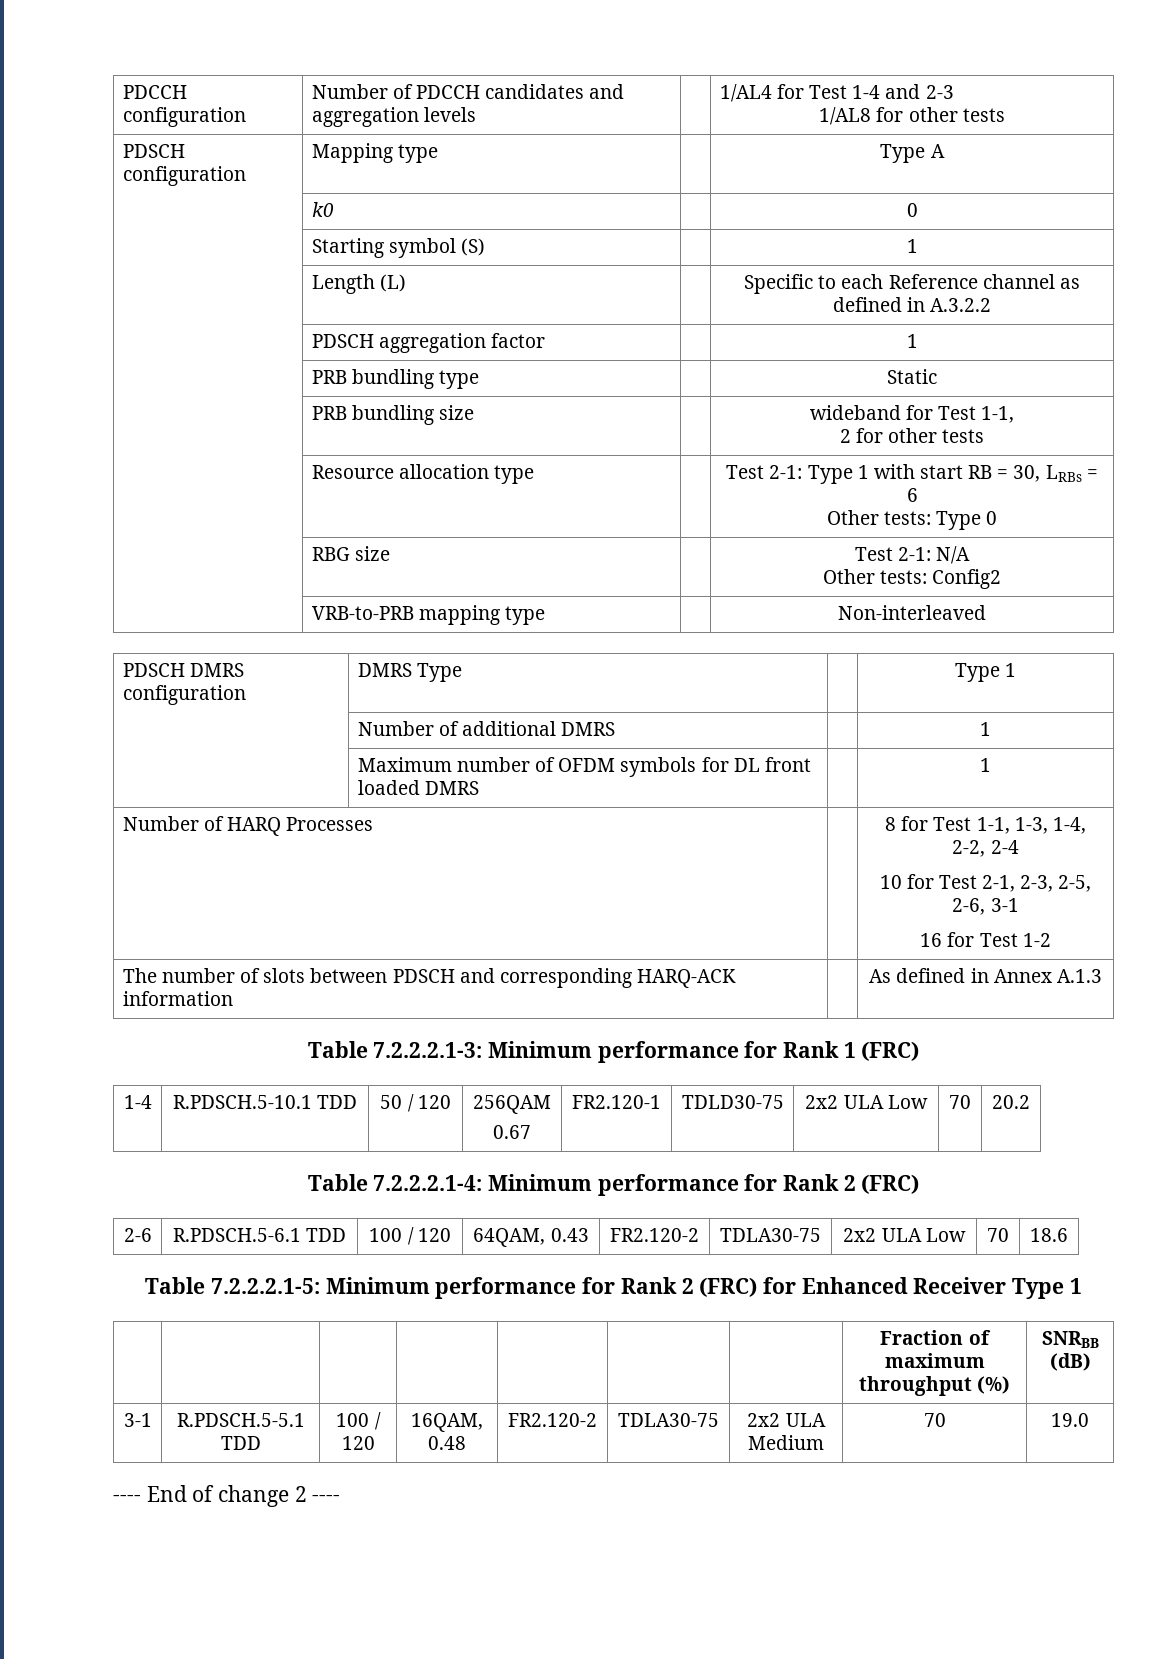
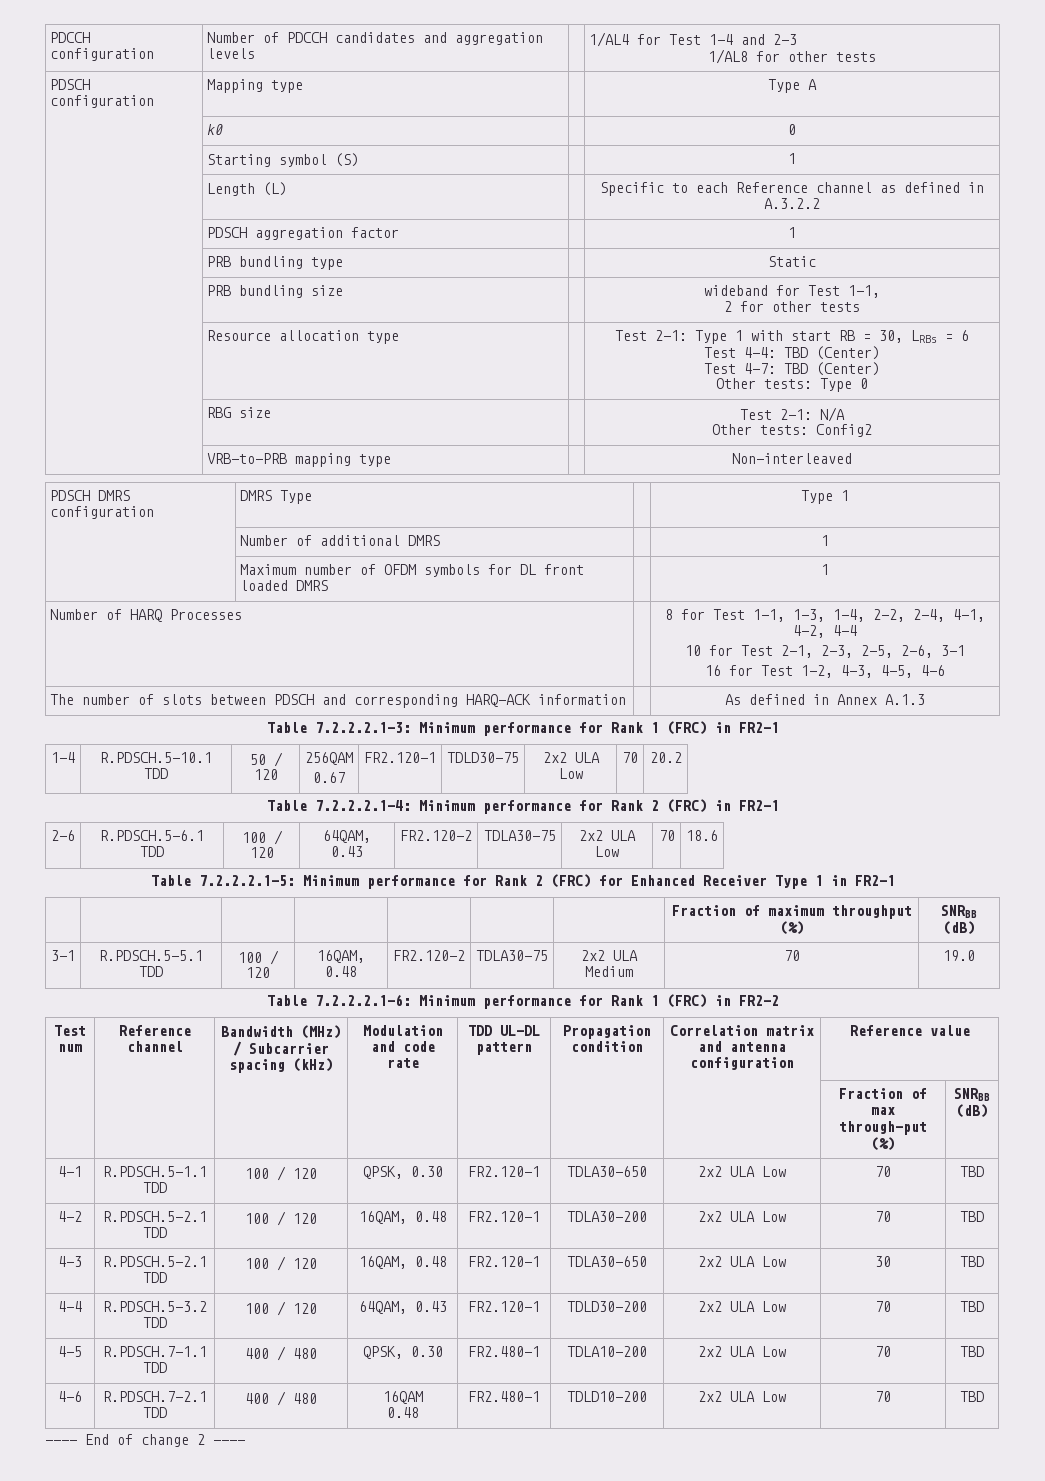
  | Resource allocation type | | Test 2-1: Type 1 with start RB = 30, LRBs = 6
+ Test 4-4: TBD (Center)
+ Test 4-7: TBD (Center)
- Number of HARQ Processes | | 8 for Test 1-1, 1-3, 1-4, 2-2, 2-4
+ Number of HARQ Processes | | 8 for Test 1-1, 1-3, 1-4, 2-2, 2-4, 4-1, 4-2, 4-4
  10 for Test 2-1, 2-3, 2-5, 2-6, 3-1
- 16 for Test 1-2
+ 16 for Test 1-2, 4-3, 4-5, 4-6
- Table 7.2.2.2.1-3: Minimum performance for Rank 1 (FRC)
+ Table 7.2.2.2.1-3: Minimum performance for Rank 1 (FRC) in FR2-1
- Table 7.2.2.2.1-4: Minimum performance for Rank 2 (FRC)
+ Table 7.2.2.2.1-4: Minimum performance for Rank 2 (FRC) in FR2-1
- Table 7.2.2.2.1-5: Minimum performance for Rank 2 (FRC) for Enhanced Receiver Type 1
+ Table 7.2.2.2.1-5: Minimum performance for Rank 2 (FRC) for Enhanced Receiver Type 1 in FR2-1
+ Table 7.2.2.2.1-6: Minimum performance for Rank 1 (FRC) in FR2-2
+ Test num | Reference channel | Bandwidth (MHz) / Subcarrier spacing (kHz) | Modulation and code rate | TDD UL-DL pattern | Propagation condition | Correlation matrix and antenna configuration | Reference value
+ | | | | | | | Fraction of max through-put (%) | SNRBB (dB)
+ 4-1 | R.PDSCH.5-1.1 TDD | 100 / 120 | QPSK, 0.30 | FR2.120-1 | TDLA30-650 | 2x2 ULA Low | 70 | TBD
+ 4-2 | R.PDSCH.5-2.1 TDD | 100 / 120 | 16QAM, 0.48 | FR2.120-1 | TDLA30-200 | 2x2 ULA Low | 70 | TBD
+ 4-3 | R.PDSCH.5-2.1 TDD | 100 / 120 | 16QAM, 0.48 | FR2.120-1 | TDLA30-650 | 2x2 ULA Low | 30 | TBD
+ 4-4 | R.PDSCH.5-3.2 TDD | 100 / 120 | 64QAM, 0.43 | FR2.120-1 | TDLD30-200 | 2x2 ULA Low | 70 | TBD
+ 4-5 | R.PDSCH.7-1.1 TDD | 400 / 480 | QPSK, 0.30 | FR2.480-1 | TDLA10-200 | 2x2 ULA Low | 70 | TBD
+ 4-6 | R.PDSCH.7-2.1 TDD | 400 / 480 | 16QAM
+ 0.48 | FR2.480-1 | TDLD10-200 | 2x2 ULA Low | 70 | TBD

